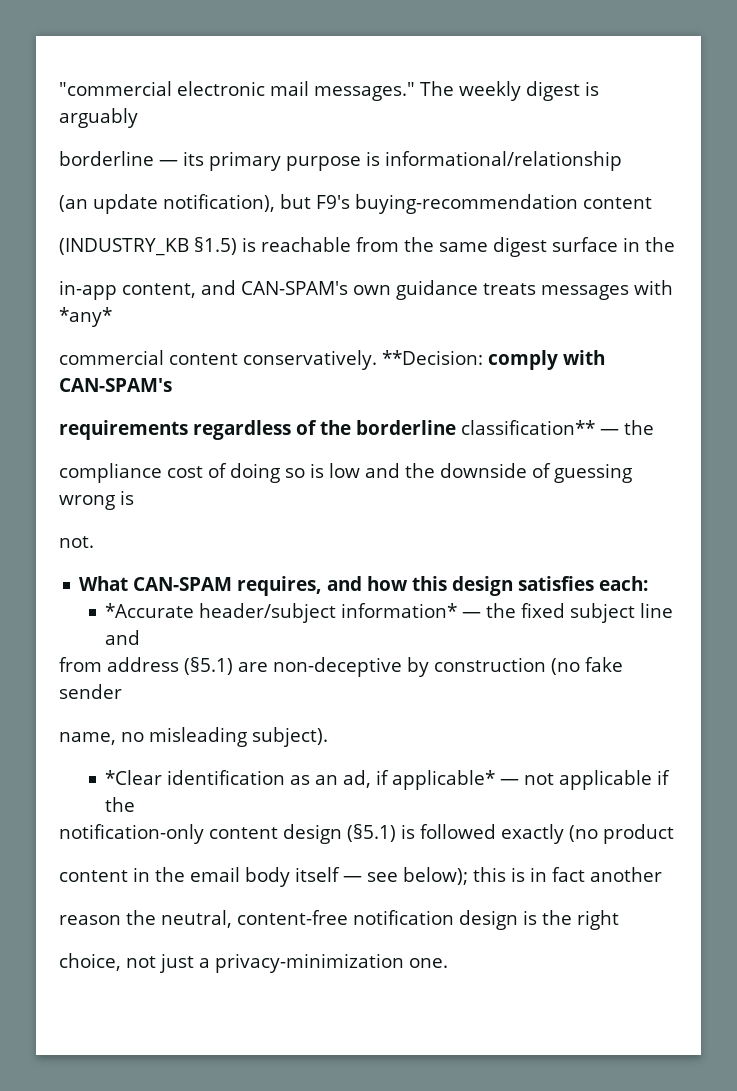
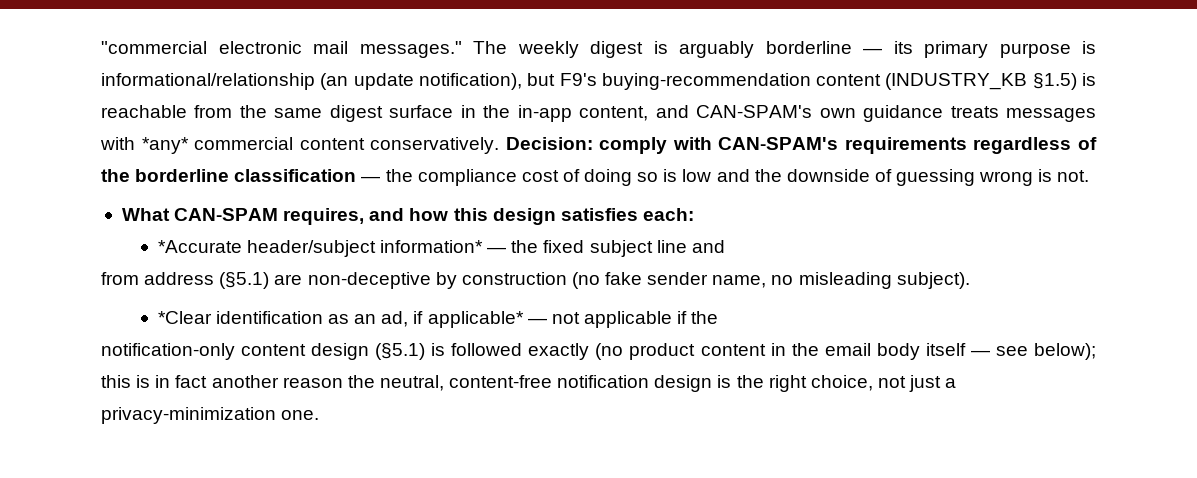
- The weekly digest is arguably
- borderline — its primary purpose is informational/relationship
- (an update notification), but F9's buying-recommendation content
- (INDUSTRY_KB §1.5) is reachable from the same digest surface in the
- in-app content, and CAN-SPAM's own guidance treats messages with *any*
- commercial content conservatively.
+ The weekly digest is arguably borderline — its primary purpose is informational/relationship (an update notification), but F9's buying-recommendation content (INDUSTRY_KB §1.5) is reachable from the same digest surface in the in-app content, and CAN-SPAM's own guidance treats messages with *any* commercial content conservatively.
- **Decision: comply with CAN-SPAM's
- requirements regardless of the borderline classification** — the
- compliance cost of doing so is low and the downside of guessing wrong is
- not.
+ Decision: comply with CAN-SPAM's requirements regardless of the borderline classification — the compliance cost of doing so is low and the downside of guessing wrong is not.
- from address (§5.1) are non-deceptive by construction (no fake sender
- name, no misleading subject).
+ from address (§5.1) are non-deceptive by construction (no fake sender name, no misleading subject).
- notification-only content design (§5.1) is followed exactly (no product
- content in the email body itself — see below); this is in fact another
- reason the neutral, content-free notification design is the right
- choice, not just a privacy-minimization one.
+ notification-only content design (§5.1) is followed exactly (no product content in the email body itself — see below); this is in fact another reason the neutral, content-free notification design is the right choice, not just a privacy-minimization one.

